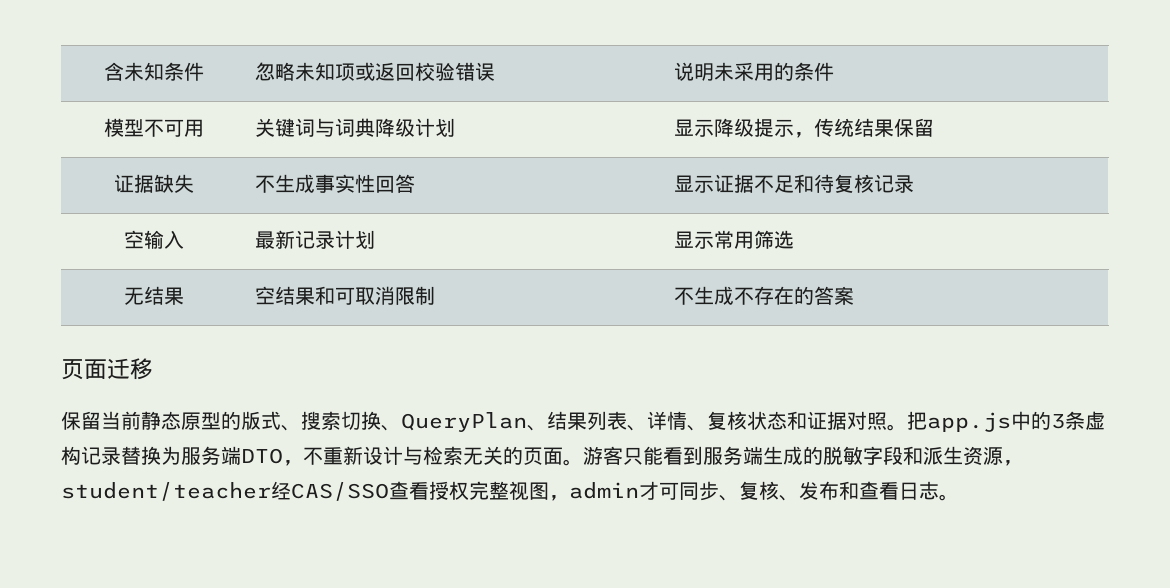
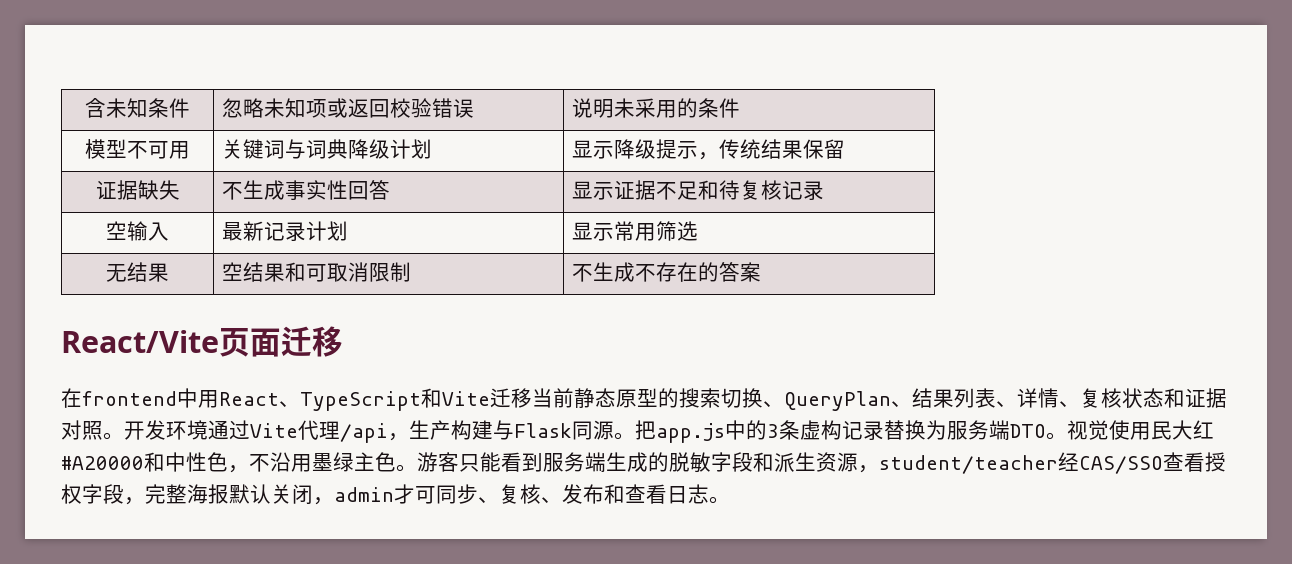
- 页面迁移
+ React/Vite页面迁移
- 保留当前静态原型的版式、搜索切换、QueryPlan、结果列表、详情、复核状态和证据对照。
+ 在frontend中用React、TypeScript和Vite迁移当前静态原型的搜索切换、QueryPlan、结果列表、详情、复核状态和证据对照。
+ 开发环境通过Vite代理/api，生产构建与Flask同源。
- 把app.js中的3条虚构记录替换为服务端DTO，不重新设计与检索无关的页面。
+ 把app.js中的3条虚构记录替换为服务端DTO。视觉使用民大红#A20000和中性色，不沿用墨绿主色。
- 游客只能看到服务端生成的脱敏字段和派生资源，student/teacher经CAS/SSO查看授权完整视图，admin才可同步、复核、发布和查看日志。
+ 游客只能看到服务端生成的脱敏字段和派生资源，student/teacher经CAS/SSO查看授权字段，完整海报默认关闭，admin才可同步、复核、发布和查看日志。

